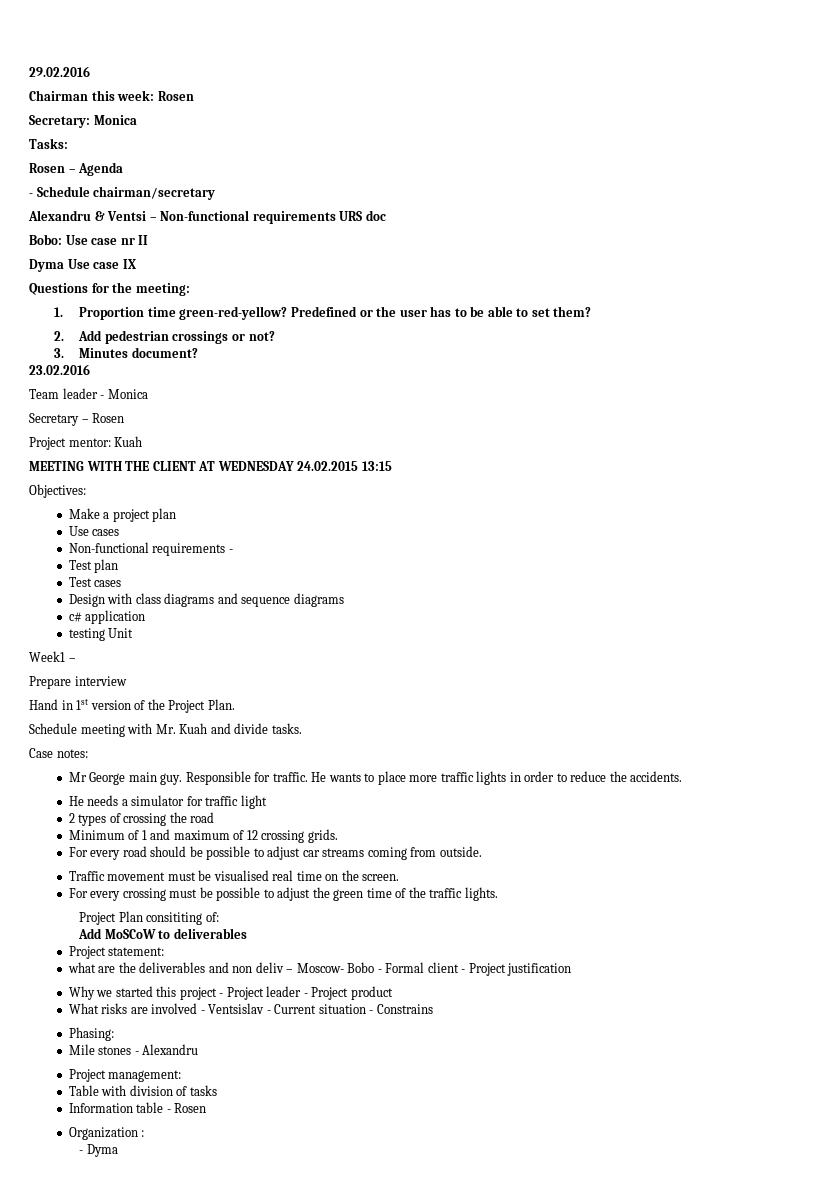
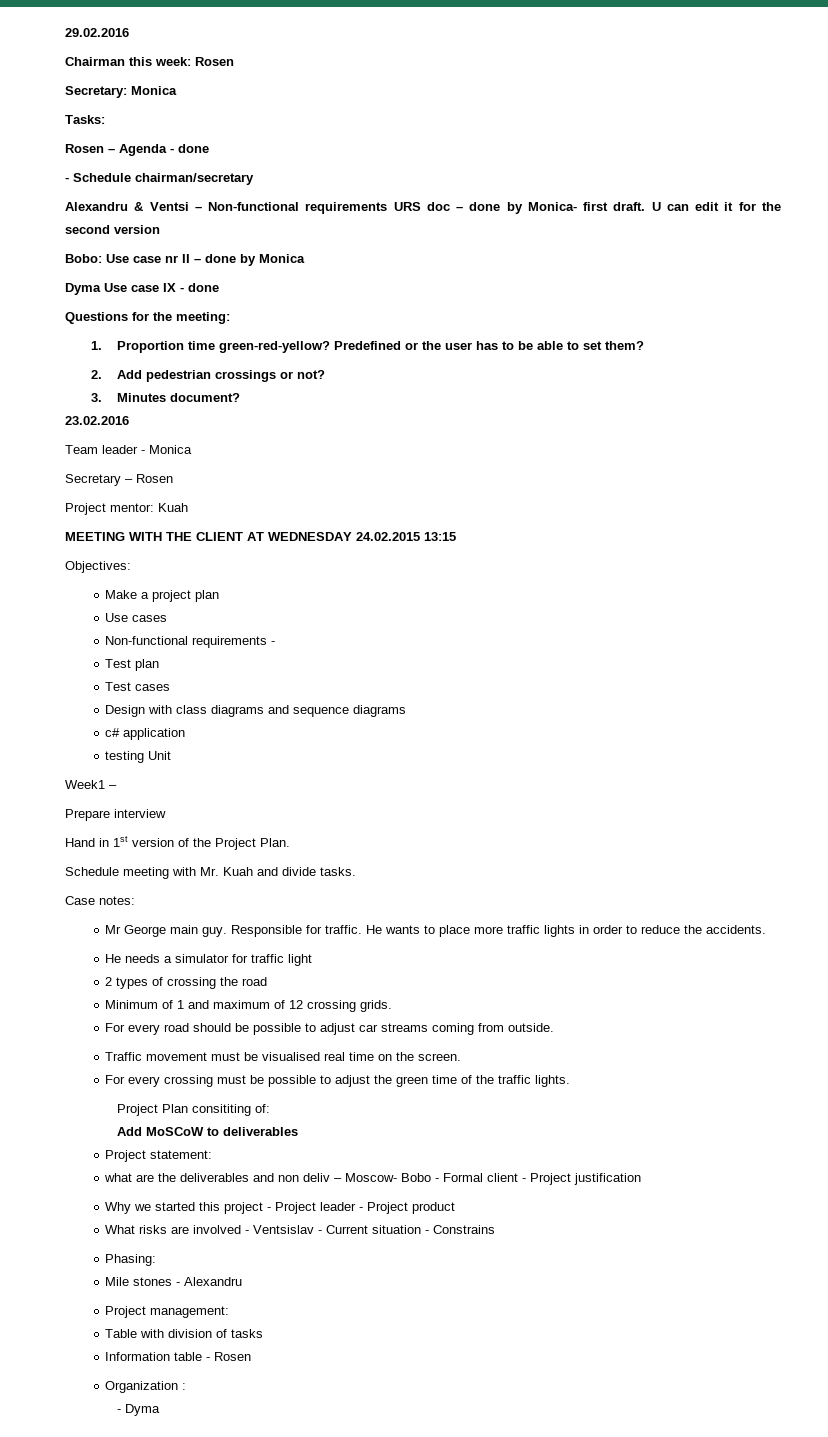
- Rosen – Agenda
+ Rosen – Agenda - done
- Alexandru & Ventsi – Non-functional requirements URS doc
+ Alexandru & Ventsi – Non-functional requirements URS doc – done by Monica- first draft. U can edit it for the second version
- Bobo: Use case nr II
+ Bobo: Use case nr II – done by Monica
- Dyma Use case IX
+ Dyma Use case IX - done

